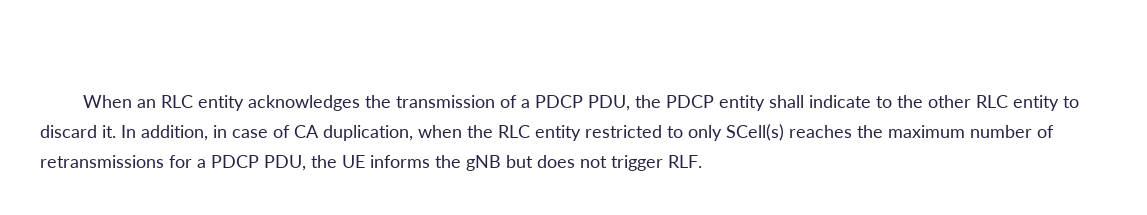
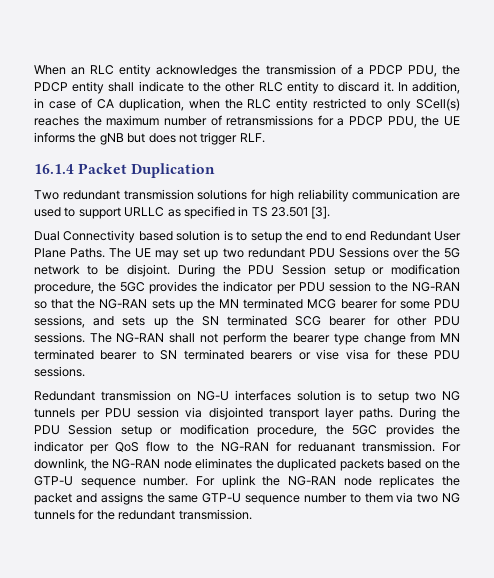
+ 16.1.4 Packet Duplication
+ Two redundant transmission solutions for high reliability communication are used to support URLLC as specified in TS 23.501 [3].
+ Dual Connectivity based solution is to setup the end to end Redundant User Plane Paths. The UE may set up two redundant PDU Sessions over the 5G network to be disjoint. During the PDU Session setup or modification procedure, the 5GC provides the indicator per PDU session to the NG-RAN so that the NG-RAN sets up the MN terminated MCG bearer for some PDU sessions, and sets up the SN terminated SCG bearer for other PDU sessions. The NG-RAN shall not perform the bearer type change from MN terminated bearer to SN terminated bearers or vise visa for these PDU sessions.
+ Redundant transmission on NG-U interfaces solution is to setup two NG tunnels per PDU session via disjointed transport layer paths. During the PDU Session setup or modification procedure, the 5GC provides the indicator per QoS flow to the NG-RAN for reduanant transmission. For downlink, the NG-RAN node eliminates the duplicated packets based on the GTP-U sequence number. For uplink the NG-RAN node replicates the packet and assigns the same GTP-U sequence number to them via two NG tunnels for the redundant transmission.

